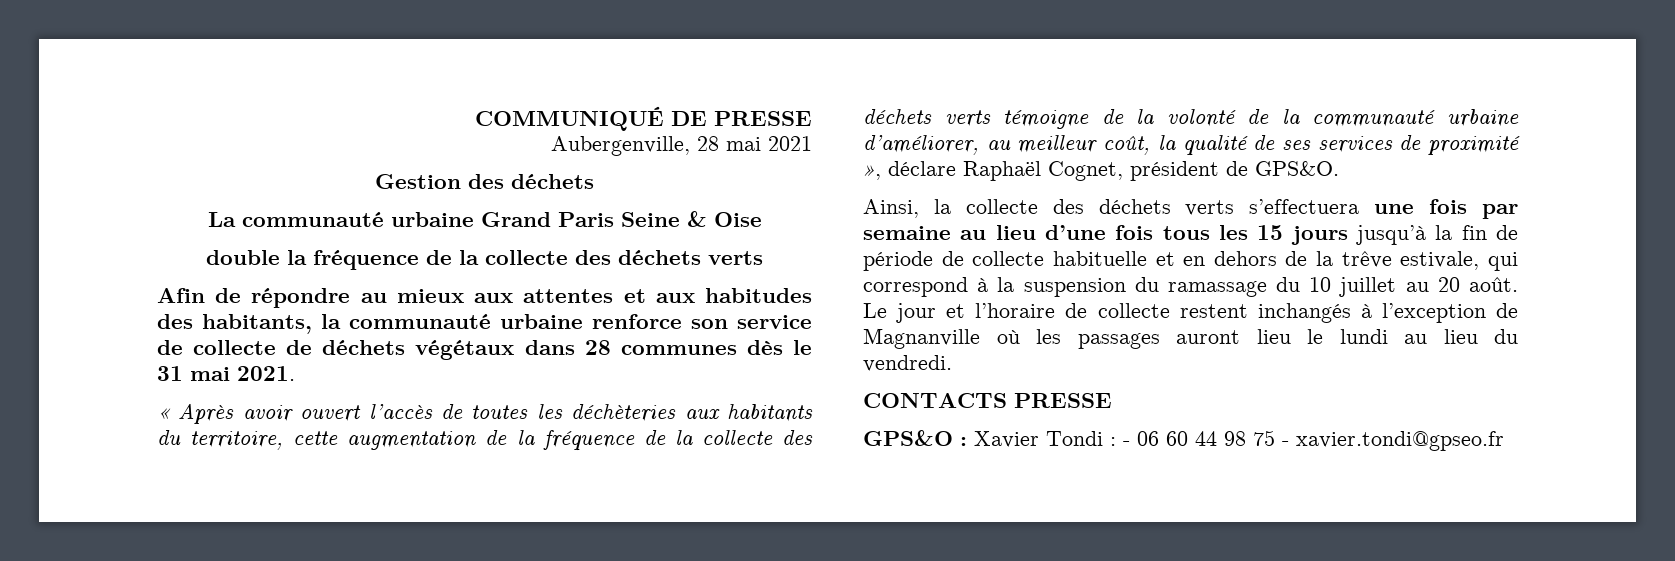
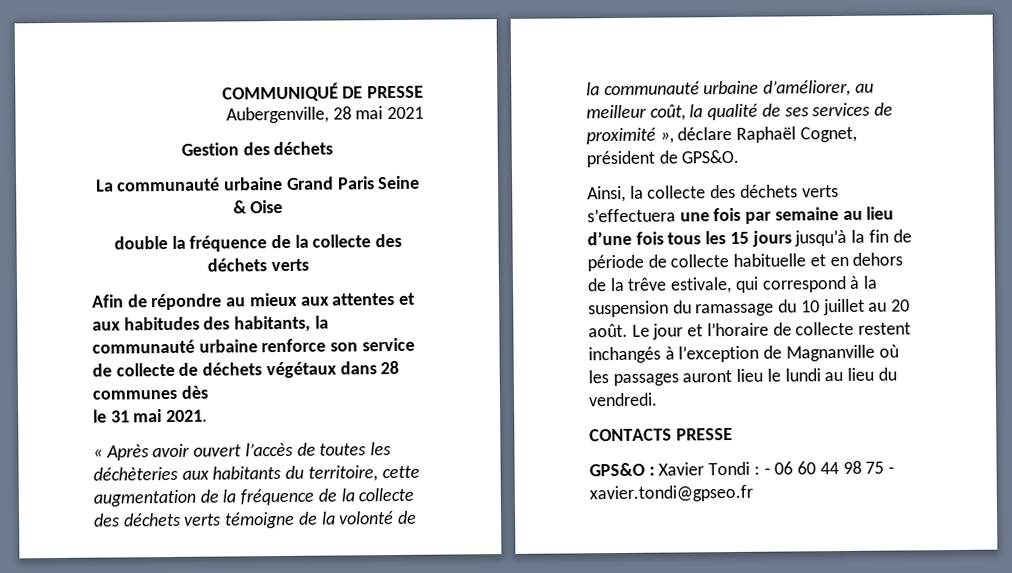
- Afin de répondre au mieux aux attentes et aux habitudes des habitants, la communauté urbaine renforce son service de collecte de déchets végétaux dans 28 communes dès le 31 mai 2021.
+ Afin de répondre au mieux aux attentes et aux habitudes des habitants, la communauté urbaine renforce son service de collecte de déchets végétaux dans 28 communes dès
+ le 31 mai 2021.

